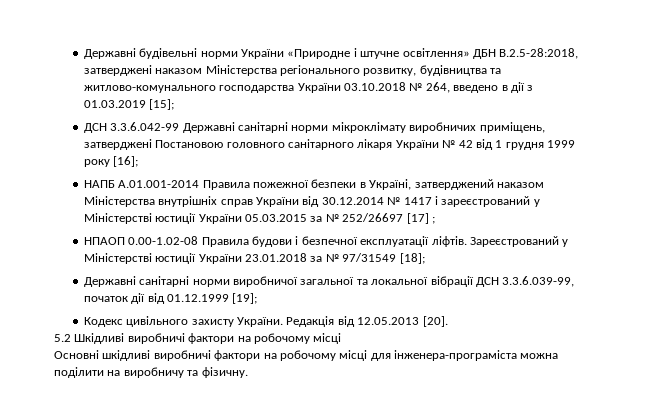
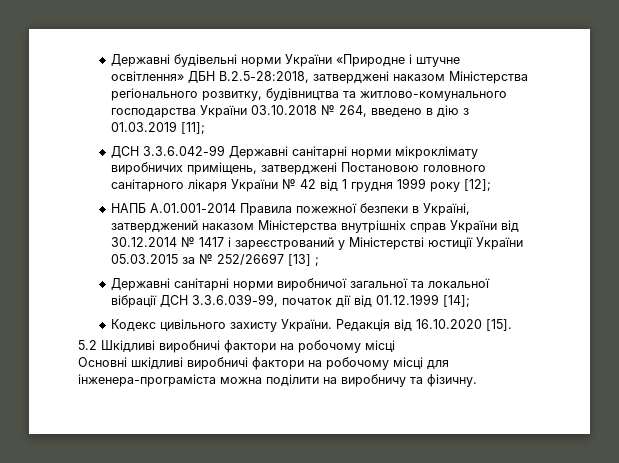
- Державні будівельні норми України «Природне і штучне освітлення» ДБН В.2.5-28:2018, затверджені наказом Міністерства регіонального розвитку, будівництва та житлово-комунального господарства України 03.10.2018 № 264, введено в дії з 01.03.2019 [15];
+ Державні будівельні норми України «Природне і штучне освітлення» ДБН В.2.5-28:2018, затверджені наказом Міністерства регіонального розвитку, будівництва та житлово-комунального господарства України 03.10.2018 № 264, введено в дію з 01.03.2019 [11];
- ДСН 3.3.6.042-99 Державні санітарні норми мікроклімату виробничих приміщень, затверджені Постановою головного санітарного лікаря України № 42 від 1 грудня 1999 року [16];
+ ДСН 3.3.6.042-99 Державні санітарні норми мікроклімату виробничих приміщень, затверджені Постановою головного санітарного лікаря України № 42 від 1 грудня 1999 року [12];
- НАПБ А.01.001-2014 Правила пожежної безпеки в Україні, затверджений наказом Міністерства внутрішніх справ України від 30.12.2014 № 1417 і зареєстрований у Міністерстві юстиції України 05.03.2015 за № 252/26697 [17] ;
+ НАПБ А.01.001-2014 Правила пожежної безпеки в Україні, затверджений наказом Міністерства внутрішніх справ України від 30.12.2014 № 1417 і зареєстрований у Міністерстві юстиції України 05.03.2015 за № 252/26697 [13] ;
- НПАОП 0.00-1.02-08 Правила будови і безпечної експлуатації ліфтів. Зареєстрований у Міністерстві юстиції України 23.01.2018 за № 97/31549 [18];
- Державні санітарні норми виробничої загальної та локальної вібрації ДСН 3.3.6.039-99, початок дії від 01.12.1999 [19];
+ Державні санітарні норми виробничої загальної та локальної вібрації ДСН 3.3.6.039-99, початок дії від 01.12.1999 [14];
- Редакція від 12.05.2013 [20].
+ Редакція від 16.10.2020 [15].

